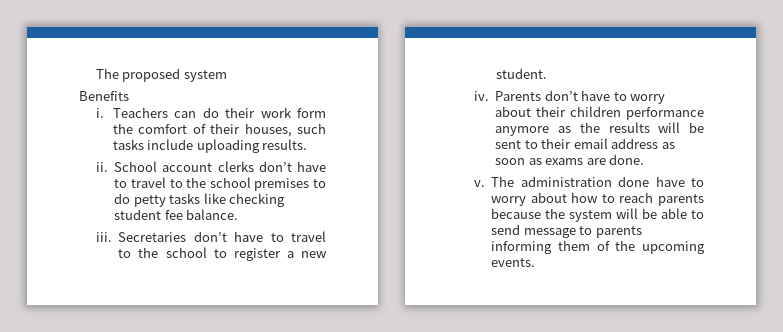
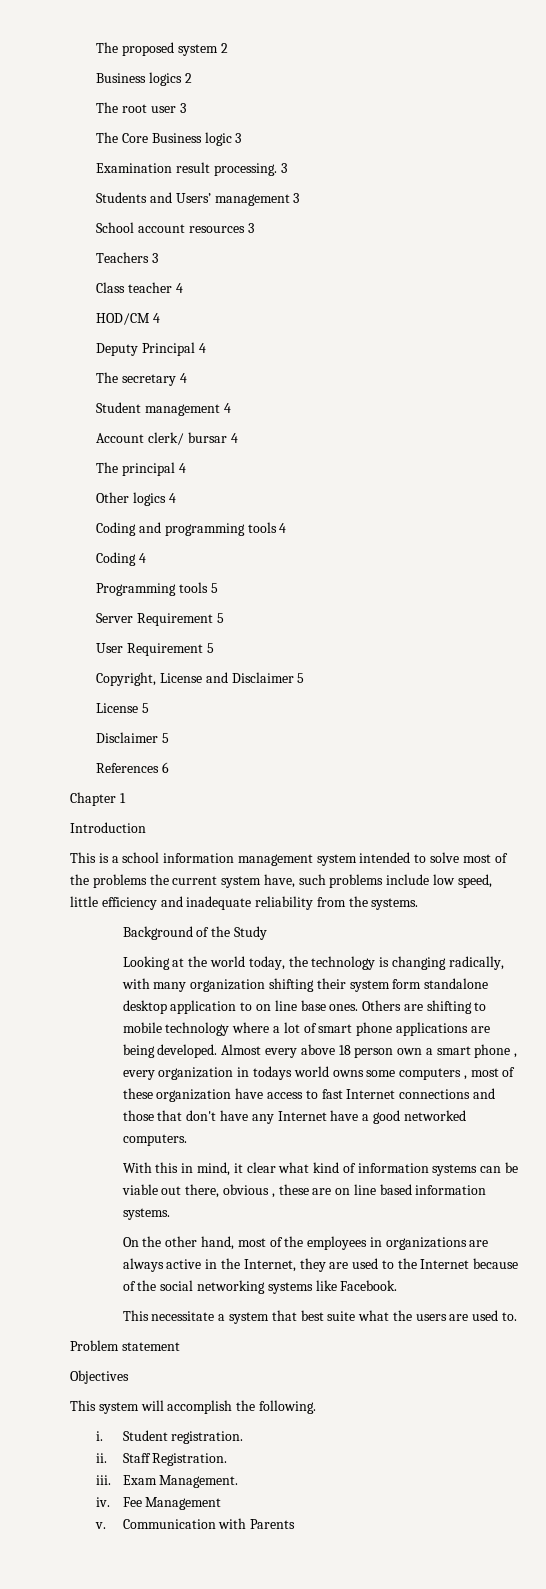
- The proposed system
- Benefits
- i. Teachers can do their work form the comfort of their houses, such tasks include uploading results.
- ii. School account clerks don’t have to travel to the school premises to do petty tasks like checking student fee balance.
- iii. Secretaries don’t have to travel to the school to register a new student.
- iv. Parents don’t have to worry about their children performance anymore as the results will be sent to their email address as soon as exams are done.
- v. The administration done have to worry about how to reach parents because the system will be able to send message to parents informing them of the upcoming events.
+ The proposed system 2
+ Business logics 2
+ The root user 3
+ The Core Business logic 3
+ Examination result processing. 3
+ Students and Users’ management 3
+ School account resources 3
+ Teachers 3
+ Class teacher 4
+ HOD/CM 4
+ Deputy Principal 4
+ The secretary 4
+ Student management 4
+ Account clerk/ bursar 4
+ The principal 4
+ Other logics 4
+ Coding and programming tools 4
+ Coding 4
+ Programming tools 5
+ Server Requirement 5
+ User Requirement 5
+ Copyright, License and Disclaimer 5
+ License 5
+ Disclaimer 5
+ References 6
+ Chapter 1
+ Introduction
+ This is a school information management system intended to solve most of the problems the current system have, such problems include low speed, little efficiency and inadequate reliability from the systems.
+ Background of the Study
+ Looking at the world today, the technology is changing radically, with many organization shifting their system form standalone desktop application to on line base ones. Others are shifting to mobile technology where a lot of smart phone applications are being developed. Almost every above 18 person own a smart phone , every organization in todays world owns some computers , most of these organization have access to fast Internet connections and those that don't have any Internet have a good networked computers.
+ With this in mind, it clear what kind of information systems can be viable out there, obvious , these are on line based information systems.
+ On the other hand, most of the employees in organizations are always active in the Internet, they are used to the Internet because of the social networking systems like Facebook.
+ This necessitate a system that best suite what the users are used to.
+ Problem statement
+ Objectives
+ This system will accomplish the following.
+ i. Student registration.
+ ii. Staff Registration.
+ iii. Exam Management.
+ iv. Fee Management
+ v. Communication with Parents

